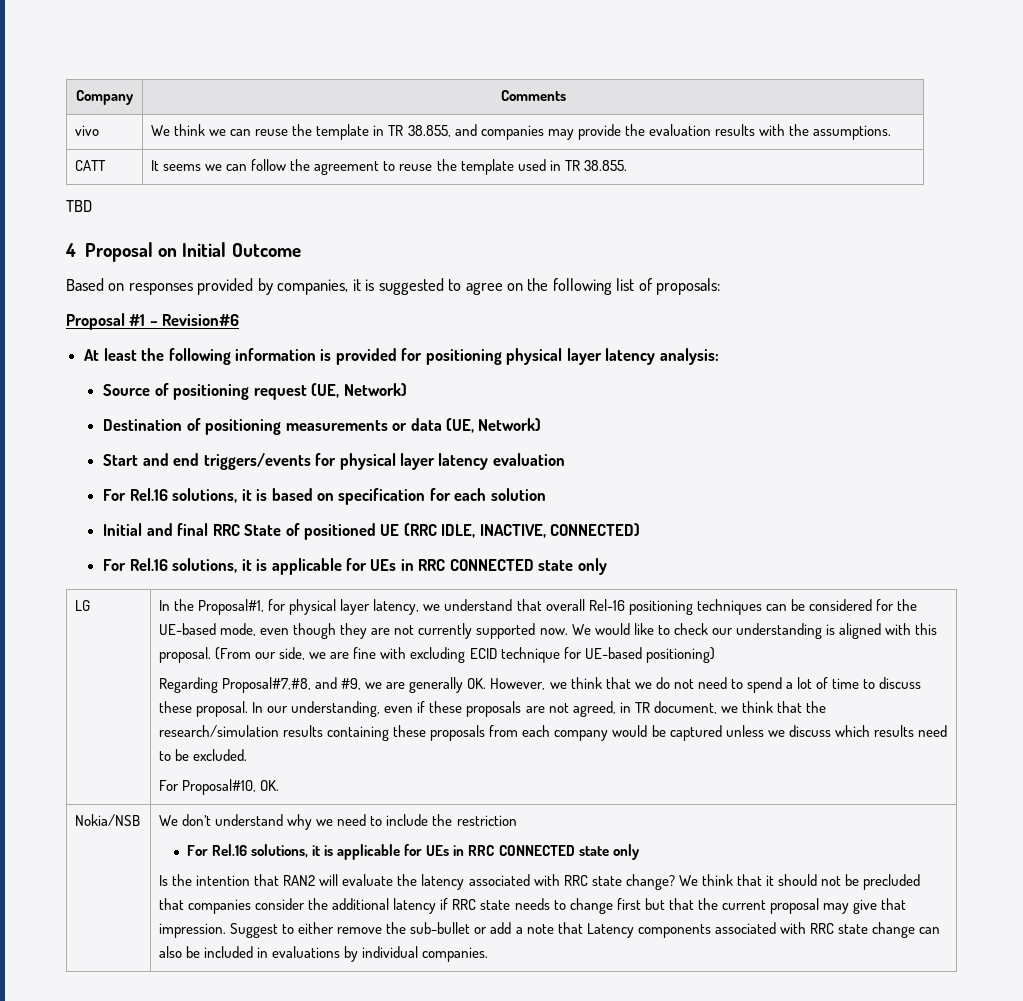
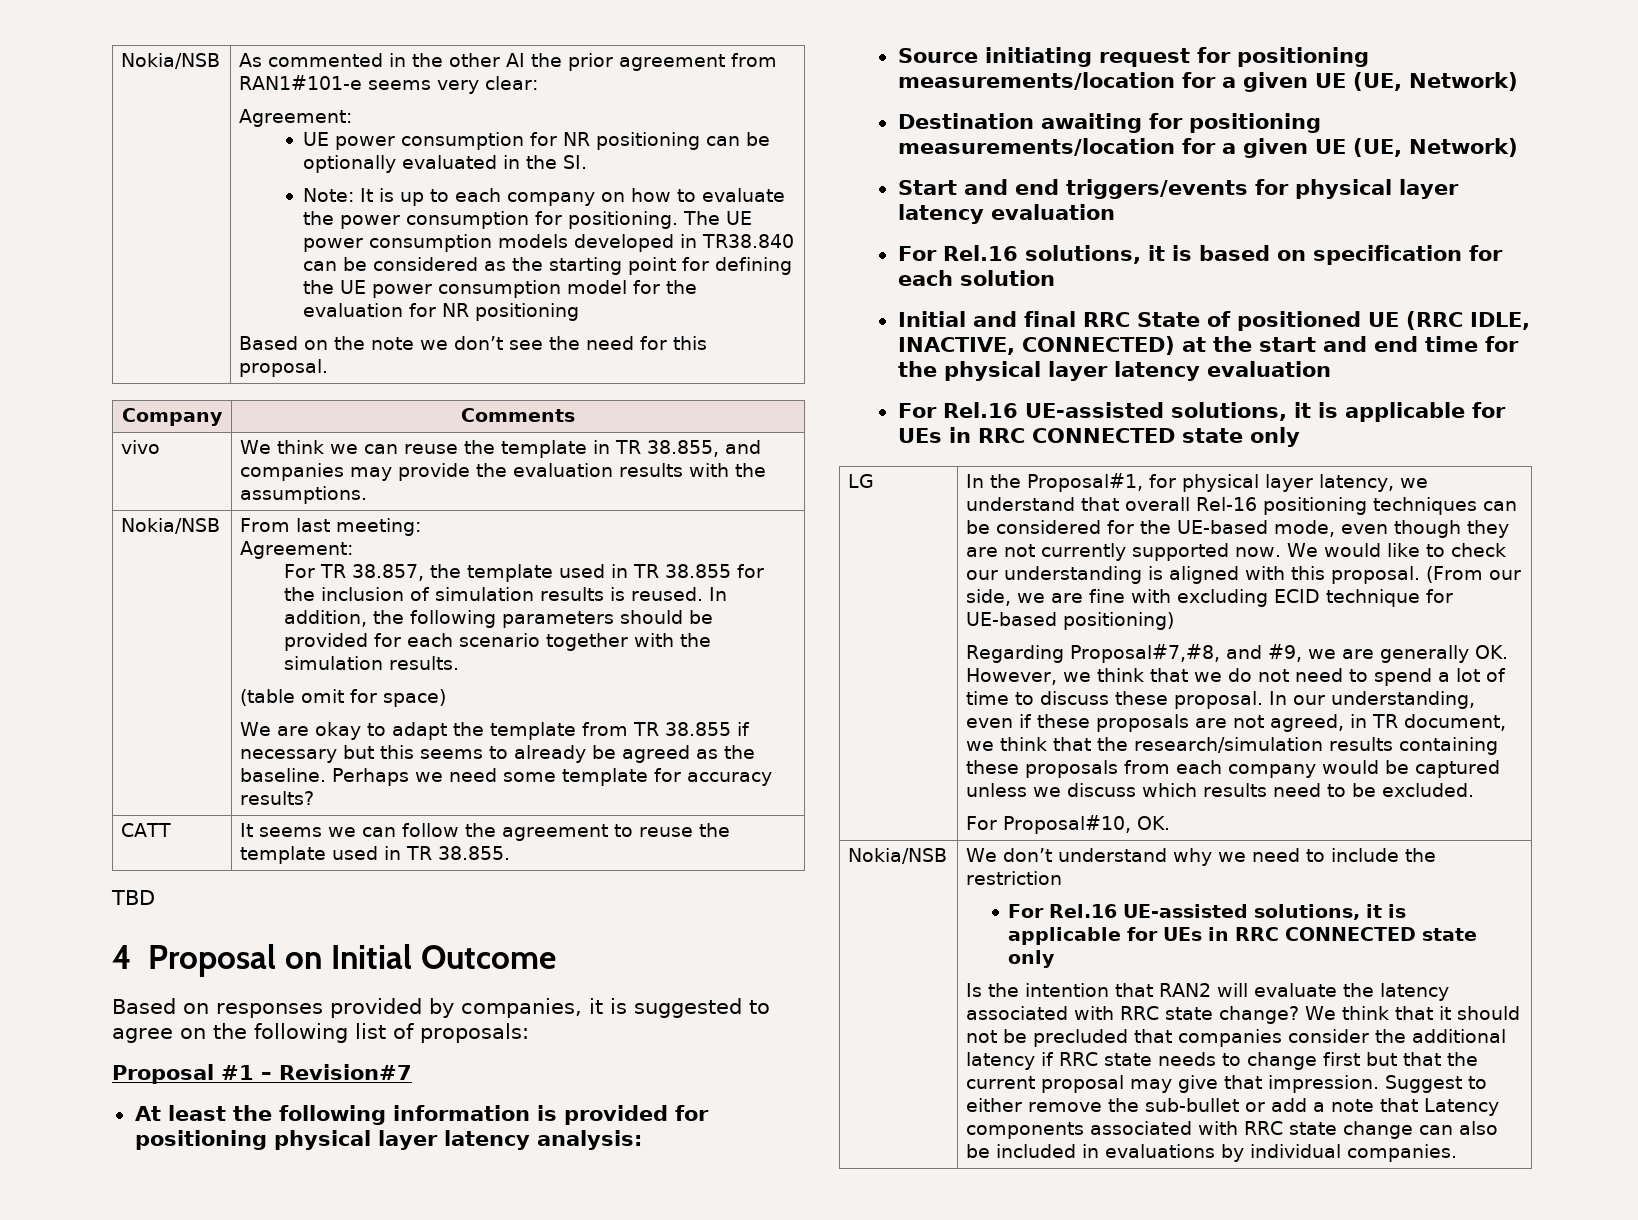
+ Nokia/NSB | As commented in the other AI the prior agreement from RAN1#101-e seems very clear:
+ Agreement:
+ UE power consumption for NR positioning can be optionally evaluated in the SI.
+ Note: It is up to each company on how to evaluate the power consumption for positioning. The UE power consumption models developed in TR38.840 can be considered as the starting point for defining the UE power consumption model for the evaluation for NR positioning
+ Based on the note we don’t see the need for this proposal.
+ Nokia/NSB | From last meeting:
+ Agreement:
+ For TR 38.857, the template used in TR 38.855 for the inclusion of simulation results is reused. In addition, the following parameters should be provided for each scenario together with the simulation results.
+ (table omit for space)
+ We are okay to adapt the template from TR 38.855 if necessary but this seems to already be agreed as the baseline. Perhaps we need some template for accuracy results?
- Proposal #1 – Revision#6
+ Proposal #1 – Revision#7
- Source of positioning request (UE, Network)
- Destination of positioning measurements or data (UE, Network)
+ Source initiating request for positioning measurements/location for a given UE (UE, Network)
+ Destination awaiting for positioning measurements/location for a given UE (UE, Network)
- Initial and final RRC State of positioned UE (RRC IDLE, INACTIVE, CONNECTED)
- For Rel.16 solutions, it is applicable for UEs in RRC CONNECTED state only
+ Initial and final RRC State of positioned UE (RRC IDLE, INACTIVE, CONNECTED) at the start and end time for the physical layer latency evaluation
+ For Rel.16 UE-assisted solutions, it is applicable for UEs in RRC CONNECTED state only
  We don’t understand why we need to include the restriction
- For Rel.16 solutions, it is applicable for UEs in RRC CONNECTED state only
+ For Rel.16 UE-assisted solutions, it is applicable for UEs in RRC CONNECTED state only

